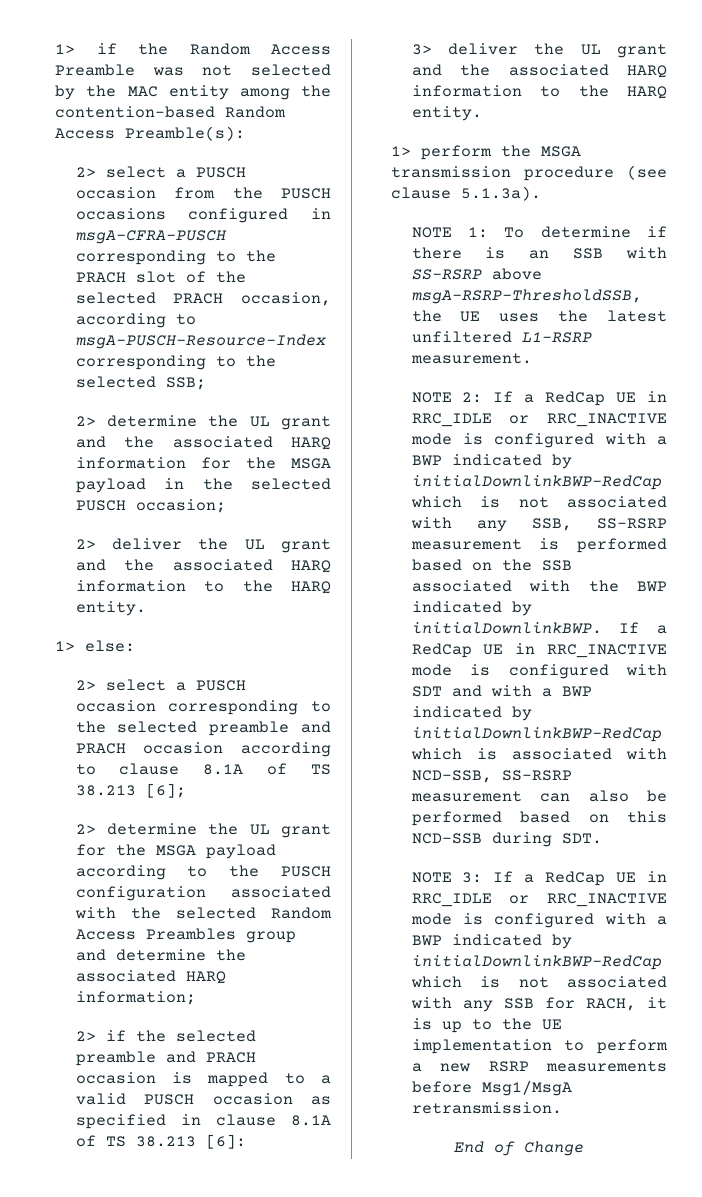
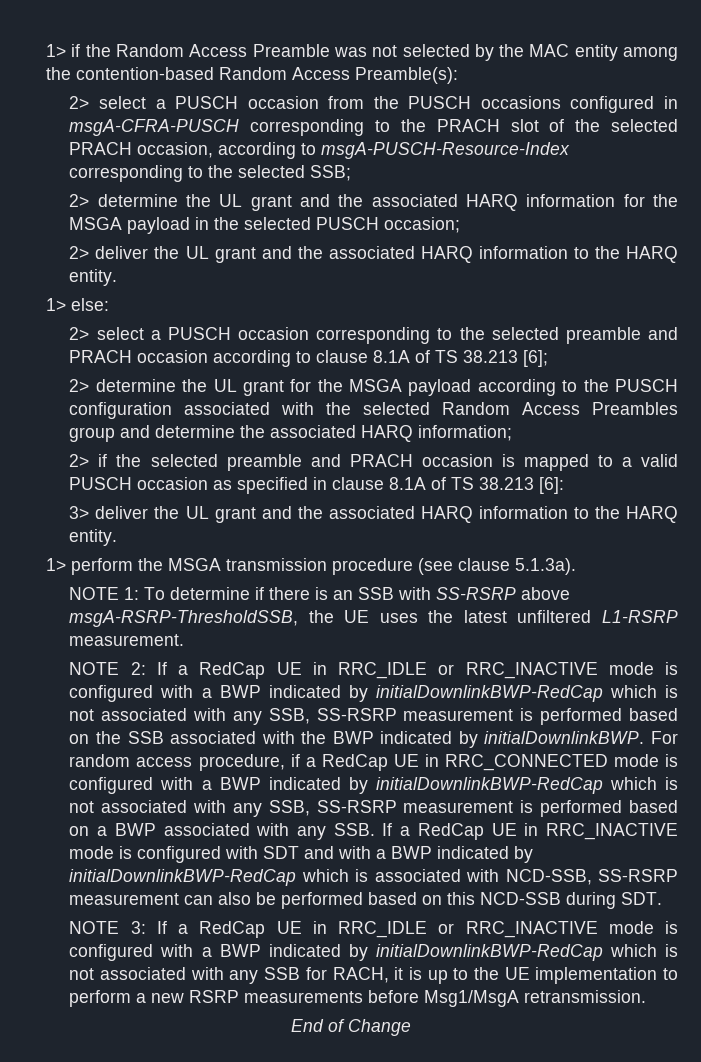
- If a RedCap UE in RRC_INACTIVE mode is configured with SDT and with a BWP indicated by initialDownlinkBWP-RedCap which is associated with NCD-SSB, SS-RSRP measurement can also be performed based on this NCD-SSB during SDT.
+ For random access procedure, if a RedCap UE in RRC_CONNECTED mode is configured with a BWP indicated by initialDownlinkBWP-RedCap which is not associated with any SSB, SS-RSRP measurement is performed based on a BWP associated with any SSB. If a RedCap UE in RRC_INACTIVE mode is configured with SDT and with a BWP indicated by initialDownlinkBWP-RedCap which is associated with NCD-SSB, SS-RSRP measurement can also be performed based on this NCD-SSB during SDT.

